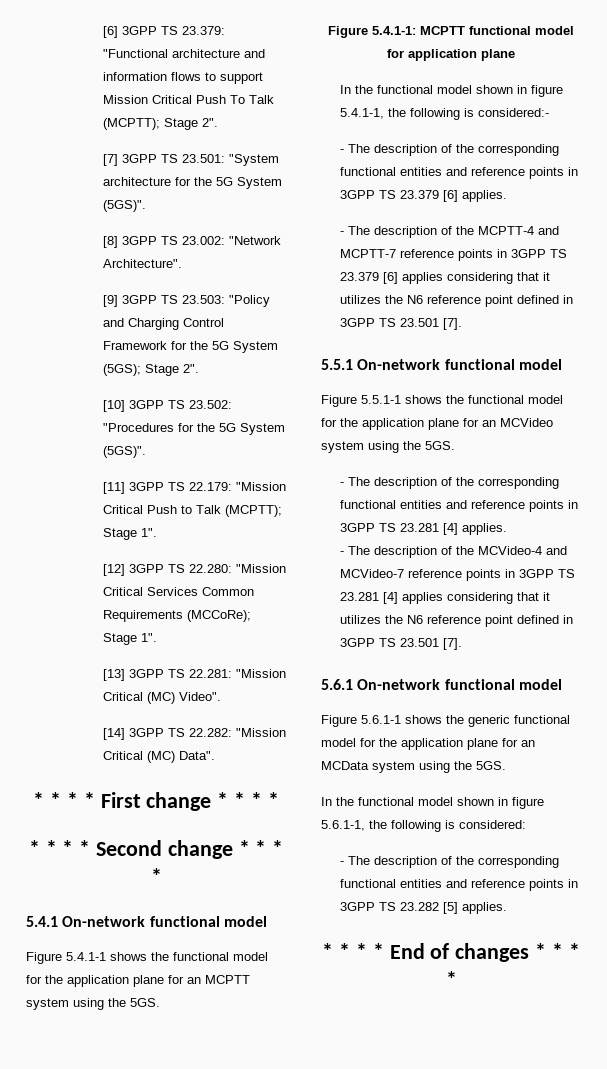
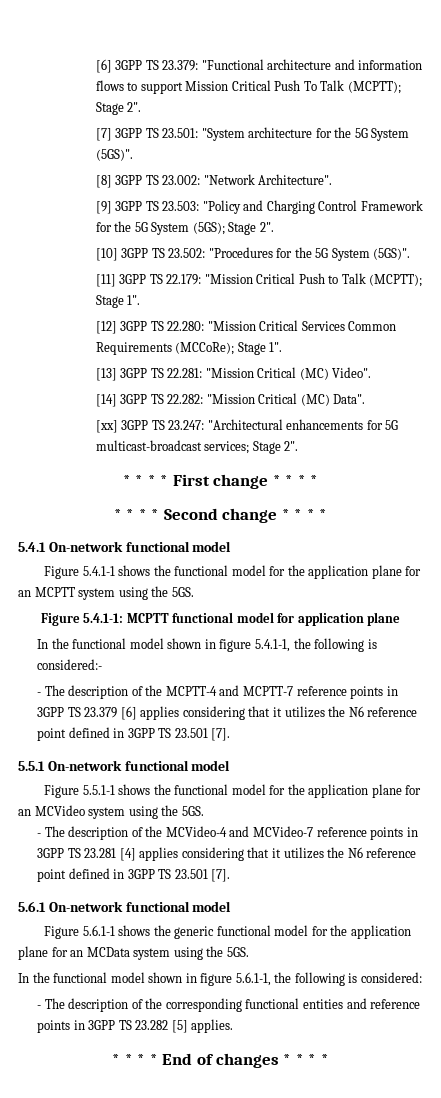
+ [xx] 3GPP TS 23.247: "Architectural enhancements for 5G multicast-broadcast services; Stage 2".
- - The description of the corresponding functional entities and reference points in 3GPP TS 23.379 [6] applies.
- - The description of the corresponding functional entities and reference points in 3GPP TS 23.281 [4] applies.

